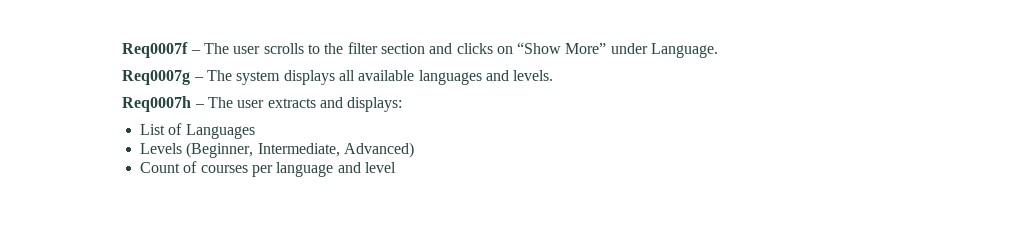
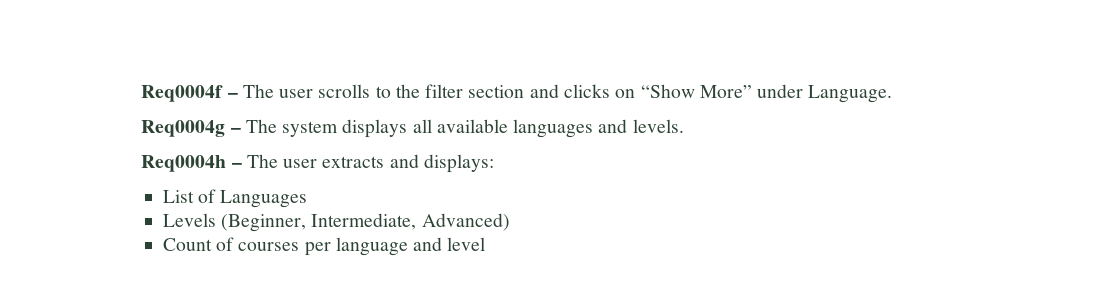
- Req0007f – The user scrolls to the filter section and clicks on “Show More” under Language.
+ Req0004f – The user scrolls to the filter section and clicks on “Show More” under Language.
- Req0007g – The system displays all available languages and levels.
+ Req0004g – The system displays all available languages and levels.
- Req0007h – The user extracts and displays:
+ Req0004h – The user extracts and displays:

